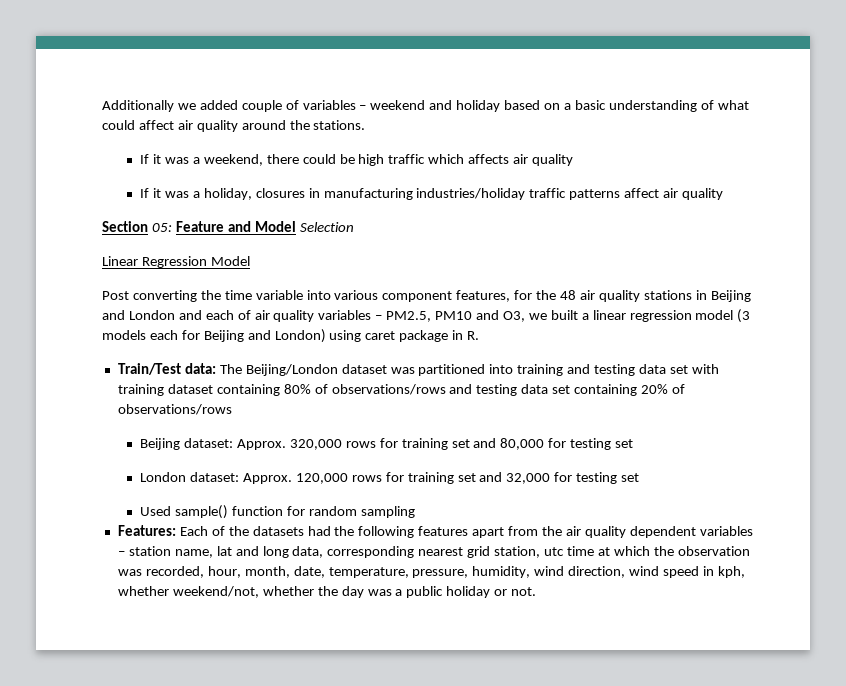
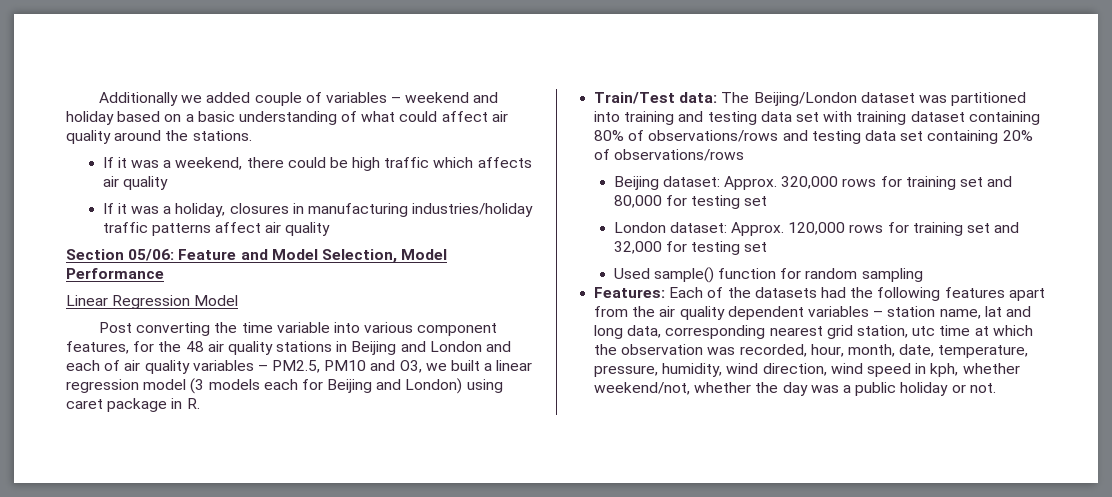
- Section 05: Feature and Model Selection
+ Section 05/06: Feature and Model Selection, Model Performance

